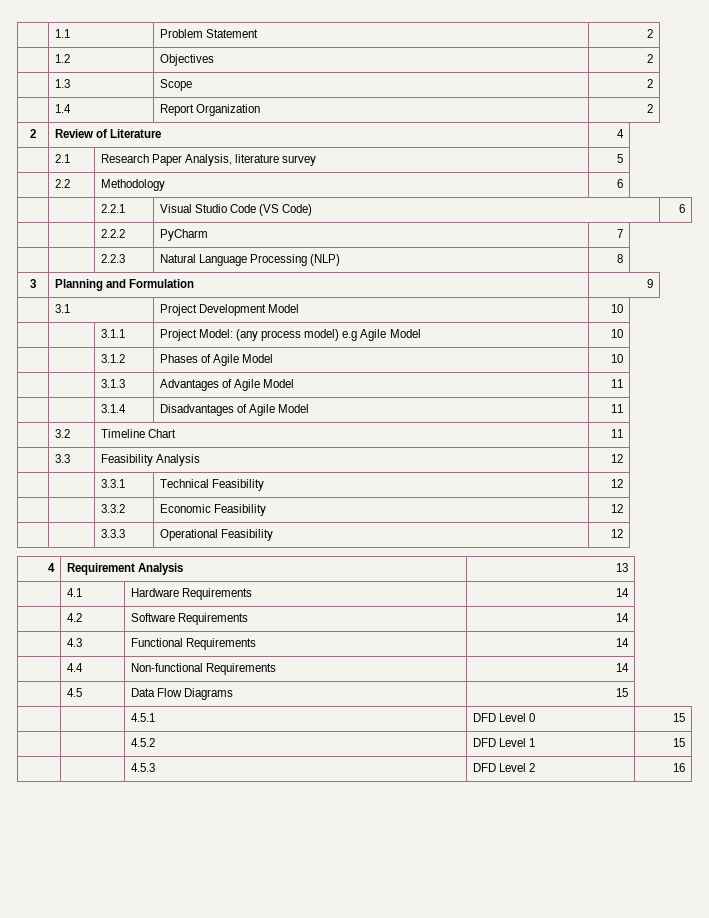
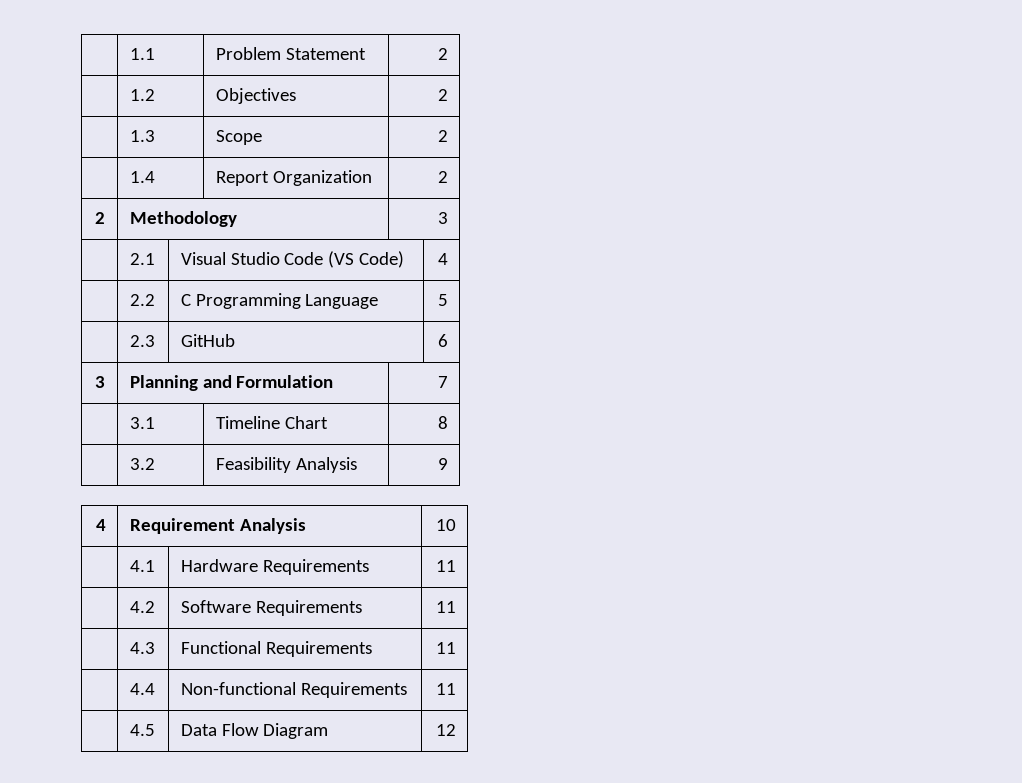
- 2 | Review of Literature | 4
- | 2.1 | Research Paper Analysis, literature survey | 5
- | 2.2 | Methodology | 6
- | | 2.2.1 | Visual Studio Code (VS Code) | 6
- | | 2.2.2 | PyCharm | 7
- | | 2.2.3 | Natural Language Processing (NLP) | 8
+ 2 | Methodology | 3
+ | 2.1 | Visual Studio Code (VS Code) | 4
+ | 2.2 | C Programming Language | 5
+ | 2.3 | GitHub | 6
- 3 | Planning and Formulation | 9
+ 3 | Planning and Formulation | 7
- | 3.1 | Project Development Model | 10
- | | 3.1.1 | Project Model: (any process model) e.g Agile Model | 10
- | | 3.1.2 | Phases of Agile Model | 10
- | | 3.1.3 | Advantages of Agile Model | 11
- | | 3.1.4 | Disadvantages of Agile Model | 11
- | 3.2 | Timeline Chart | 11
- | 3.3 | Feasibility Analysis | 12
- | | 3.3.1 | Technical Feasibility | 12
- | | 3.3.2 | Economic Feasibility | 12
- | | 3.3.3 | Operational Feasibility | 12
+ | 3.1 | Timeline Chart | 8
+ | 3.2 | Feasibility Analysis | 9
- 4 | Requirement Analysis | 13
+ 4 | Requirement Analysis | 10
- | 4.1 | Hardware Requirements | 14
+ | 4.1 | Hardware Requirements | 11
- | 4.2 | Software Requirements | 14
+ | 4.2 | Software Requirements | 11
- | 4.3 | Functional Requirements | 14
+ | 4.3 | Functional Requirements | 11
- | 4.4 | Non-functional Requirements | 14
+ | 4.4 | Non-functional Requirements | 11
- | 4.5 | Data Flow Diagrams | 15
- | | 4.5.1 | DFD Level 0 | 15
- | | 4.5.2 | DFD Level 1 | 15
- | | 4.5.3 | DFD Level 2 | 16
+ | 4.5 | Data Flow Diagram | 12

